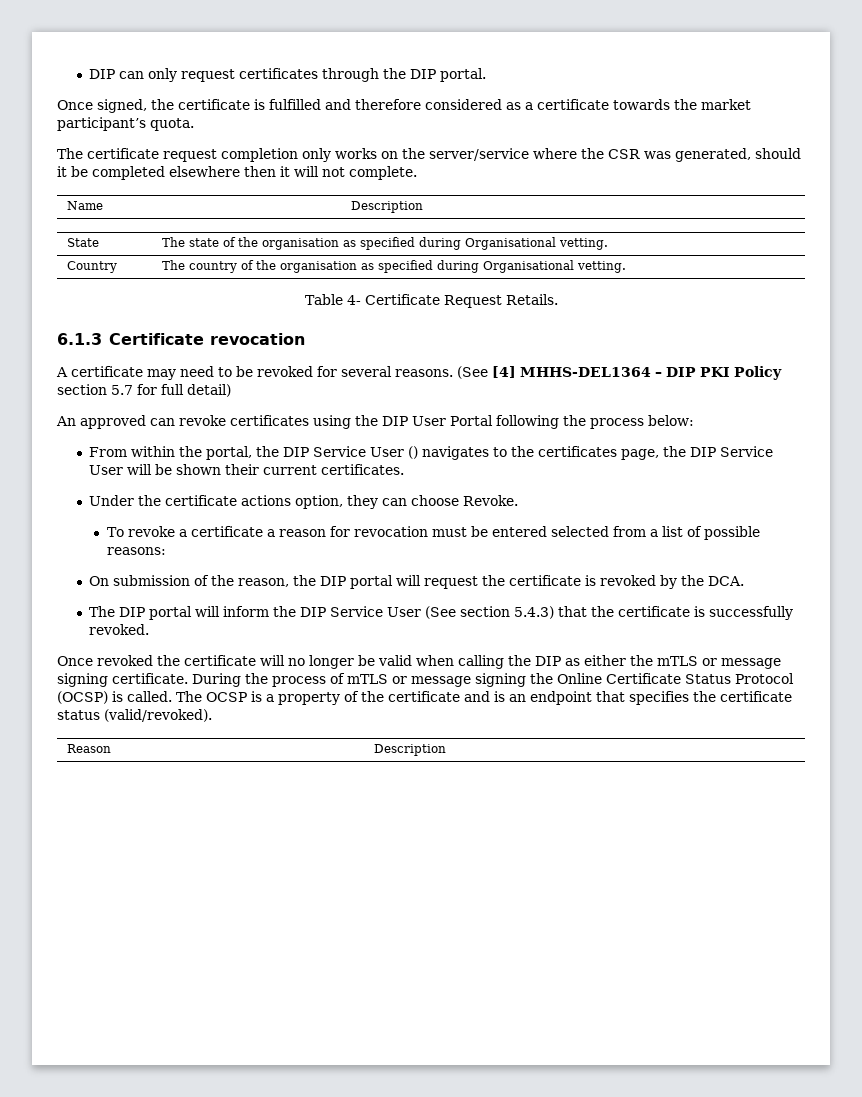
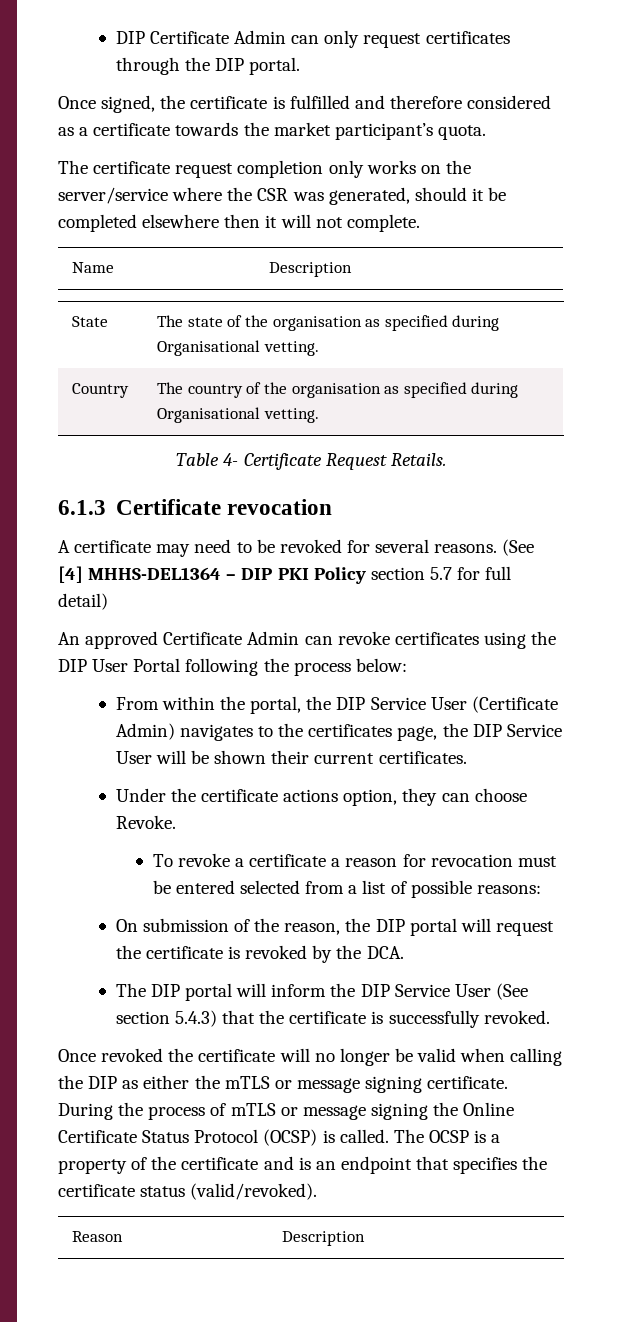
- DIP can only request certificates through the DIP portal.
+ DIP Certificate Admin can only request certificates through the DIP portal.
- An approved can revoke certificates using the DIP User Portal following the process below:
+ An approved Certificate Admin can revoke certificates using the DIP User Portal following the process below:
- From within the portal, the DIP Service User () navigates to the certificates page, the DIP Service User will be shown their current certificates.
+ From within the portal, the DIP Service User (Certificate Admin) navigates to the certificates page, the DIP Service User will be shown their current certificates.

